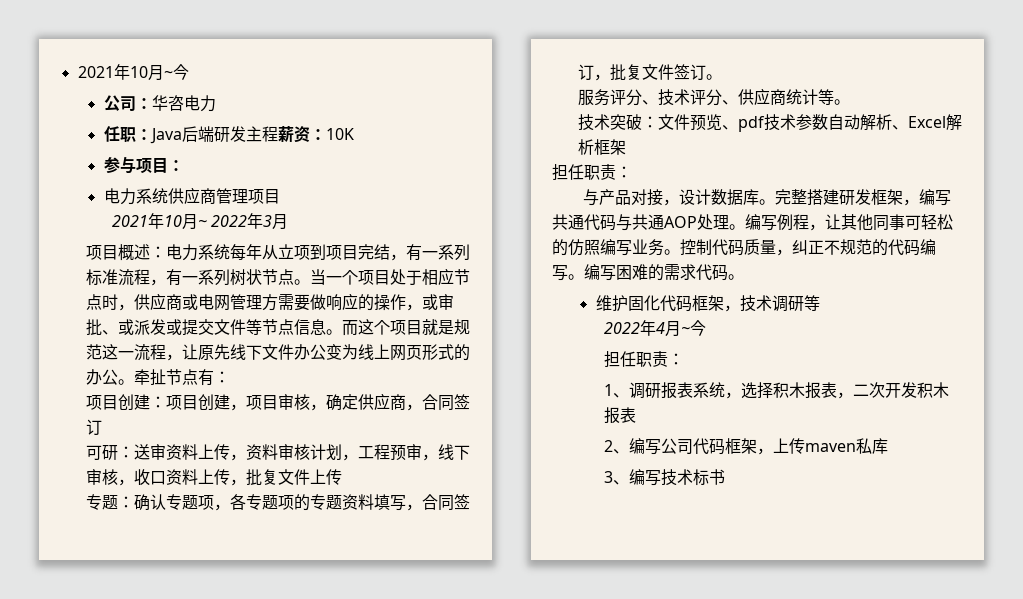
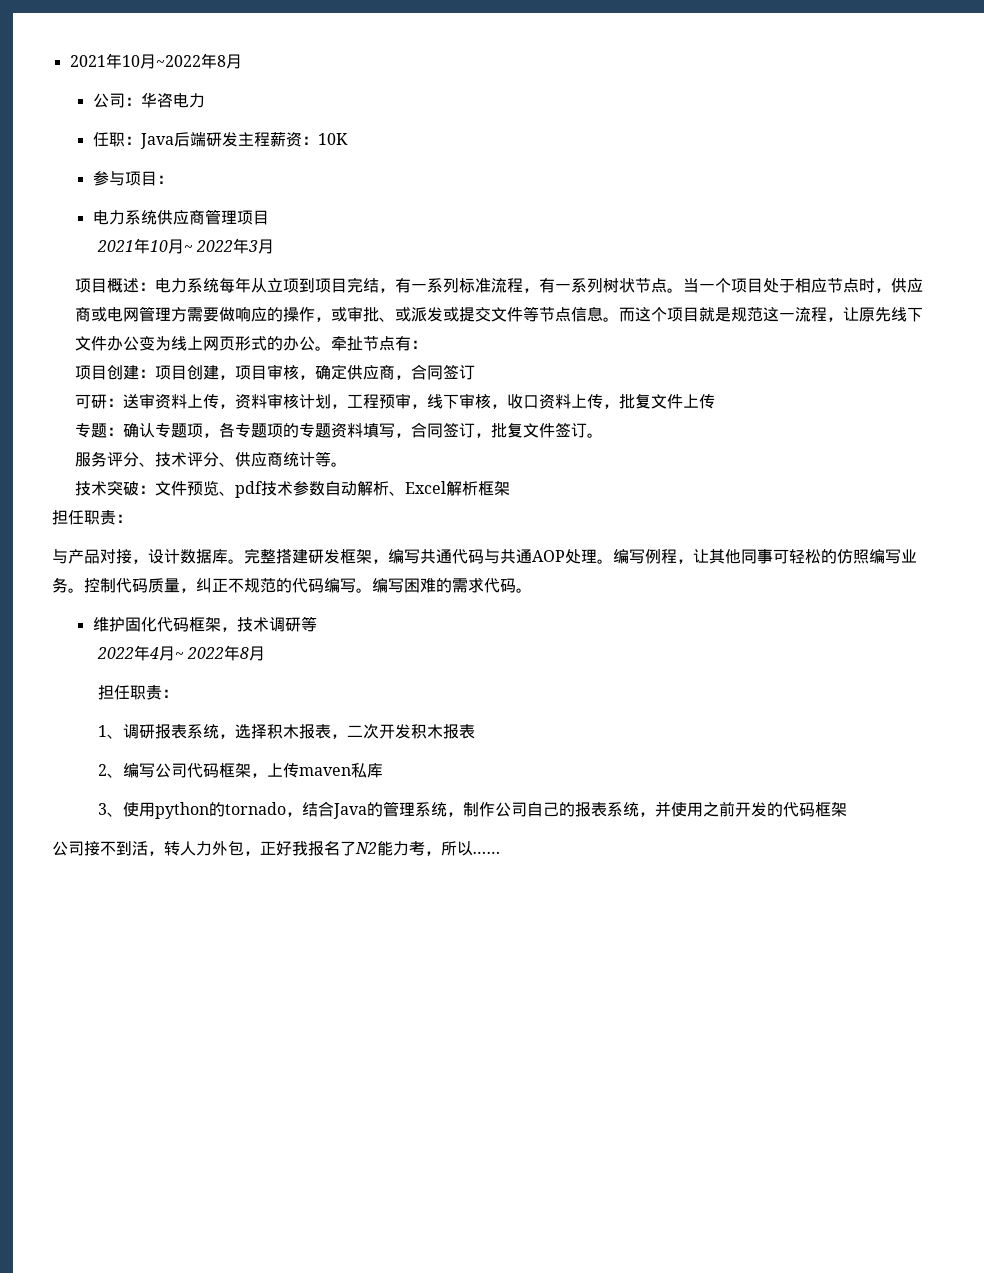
- 2021年10月~今
+ 2021年10月~2022年8月
- 2022年4月~今
+ 2022年4月~ 2022年8月
- 3、编写技术标书
+ 3、使用python的tornado，结合Java的管理系统，制作公司自己的报表系统，并使用之前开发的代码框架
+ 公司接不到活，转人力外包，正好我报名了N2能力考，所以……

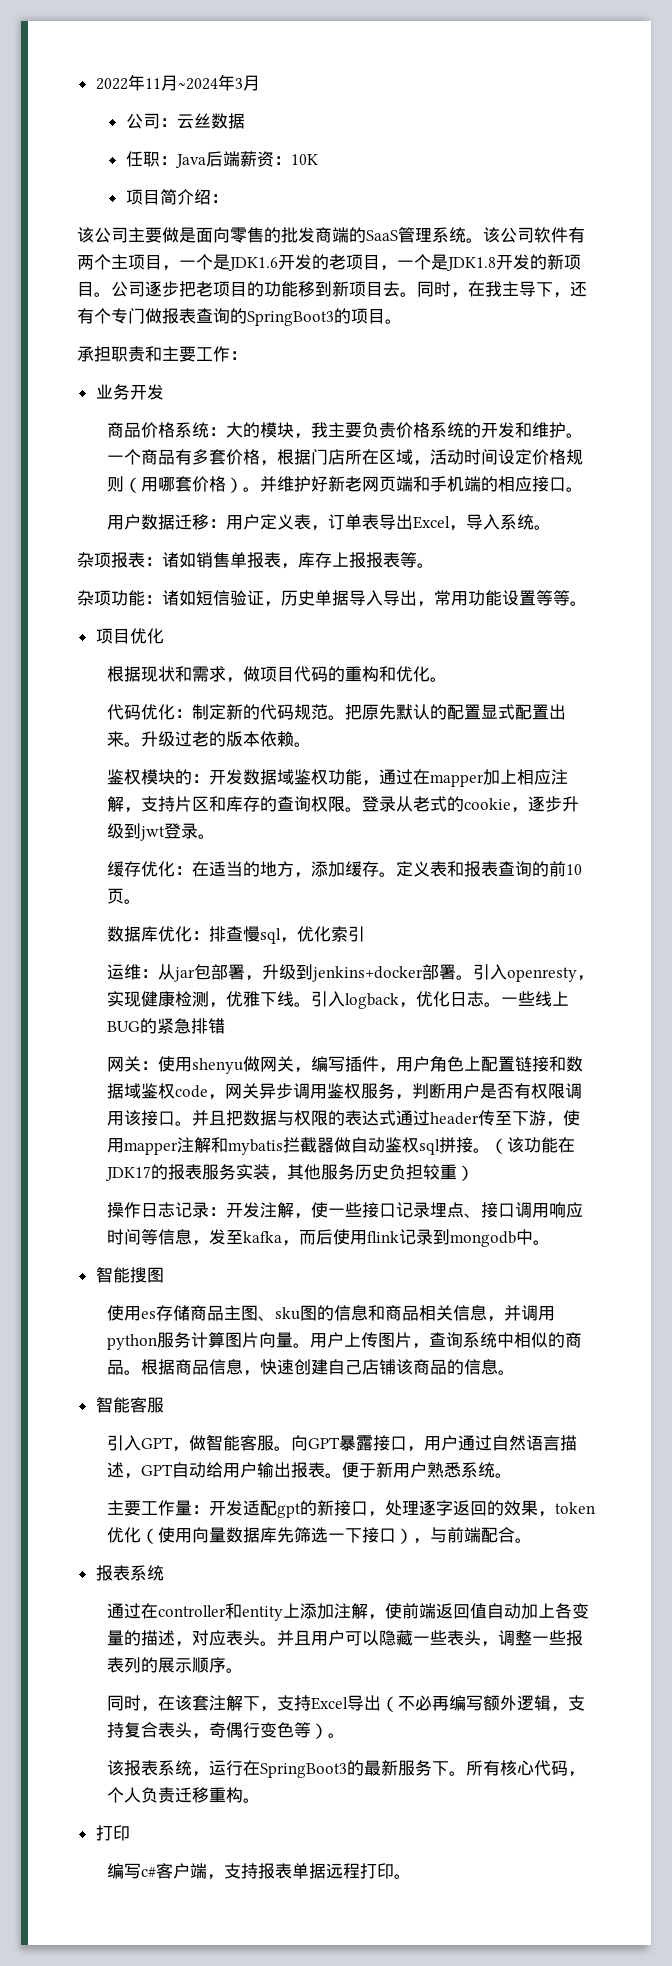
- 2021年10月~2022年8月
+ 2022年11月~2024年3月
- 公司：华咨电力
+ 公司：云丝数据
- 任职：Java后端研发主程薪资：10K
+ 任职：Java后端薪资：10K
- 参与项目：
- 电力系统供应商管理项目
- 2021年10月~ 2022年3月
- 项目概述：电力系统每年从立项到项目完结，有一系列标准流程，有一系列树状节点。当一个项目处于相应节点时，供应商或电网管理方需要做响应的操作，或审批、或派发或提交文件等节点信息。而这个项目就是规范这一流程，让原先线下文件办公变为线上网页形式的办公。牵扯节点有：
- 项目创建：项目创建，项目审核，确定供应商，合同签订
- 可研：送审资料上传，资料审核计划，工程预审，线下审核，收口资料上传，批复文件上传
- 专题：确认专题项，各专题项的专题资料填写，合同签订，批复文件签订。
- 服务评分、技术评分、供应商统计等。
- 技术突破：文件预览、pdf技术参数自动解析、Excel解析框架
- 担任职责：
- 与产品对接，设计数据库。完整搭建研发框架，编写共通代码与共通AOP处理。编写例程，让其他同事可轻松的仿照编写业务。控制代码质量，纠正不规范的代码编写。编写困难的需求代码。
- 维护固化代码框架，技术调研等
- 2022年4月~ 2022年8月
- 担任职责：
- 1、调研报表系统，选择积木报表，二次开发积木报表
- 2、编写公司代码框架，上传maven私库
- 3、使用python的tornado，结合Java的管理系统，制作公司自己的报表系统，并使用之前开发的代码框架
- 公司接不到活，转人力外包，正好我报名了N2能力考，所以……
+ 项目简介绍：
+ 该公司主要做是面向零售的批发商端的SaaS管理系统。该公司软件有两个主项目，一个是JDK1.6开发的老项目，一个是JDK1.8开发的新项目。公司逐步把老项目的功能移到新项目去。同时，在我主导下，还有个专门做报表查询的SpringBoot3的项目。
+ 承担职责和主要工作：
+ 业务开发
+ 商品价格系统：大的模块，我主要负责价格系统的开发和维护。一个商品有多套价格，根据门店所在区域，活动时间设定价格规则（用哪套价格）。并维护好新老网页端和手机端的相应接口。
+ 用户数据迁移：用户定义表，订单表导出Excel，导入系统。
+ 杂项报表：诸如销售单报表，库存上报报表等。
+ 杂项功能：诸如短信验证，历史单据导入导出，常用功能设置等等。
+ 项目优化
+ 根据现状和需求，做项目代码的重构和优化。
+ 代码优化：制定新的代码规范。把原先默认的配置显式配置出来。升级过老的版本依赖。
+ 鉴权模块的：开发数据域鉴权功能，通过在mapper加上相应注解，支持片区和库存的查询权限。登录从老式的cookie，逐步升级到jwt登录。
+ 缓存优化：在适当的地方，添加缓存。定义表和报表查询的前10页。
+ 数据库优化：排查慢sql，优化索引
+ 运维：从jar包部署，升级到jenkins+docker部署。引入openresty，实现健康检测，优雅下线。引入logback，优化日志。一些线上BUG的紧急排错
+ 网关：使用shenyu做网关，编写插件，用户角色上配置链接和数据域鉴权code，网关异步调用鉴权服务，判断用户是否有权限调用该接口。并且把数据与权限的表达式通过header传至下游，使用mapper注解和mybatis拦截器做自动鉴权sql拼接。（该功能在JDK17的报表服务实装，其他服务历史负担较重）
+ 操作日志记录：开发注解，使一些接口记录埋点、接口调用响应时间等信息，发至kafka，而后使用flink记录到mongodb中。
+ 智能搜图
+ 使用es存储商品主图、sku图的信息和商品相关信息，并调用python服务计算图片向量。用户上传图片，查询系统中相似的商品。根据商品信息，快速创建自己店铺该商品的信息。
+ 智能客服
+ 引入GPT，做智能客服。向GPT暴露接口，用户通过自然语言描述，GPT自动给用户输出报表。便于新用户熟悉系统。
+ 主要工作量：开发适配gpt的新接口，处理逐字返回的效果，token优化（使用向量数据库先筛选一下接口），与前端配合。
+ 报表系统
+ 通过在controller和entity上添加注解，使前端返回值自动加上各变量的描述，对应表头。并且用户可以隐藏一些表头，调整一些报表列的展示顺序。
+ 同时，在该套注解下，支持Excel导出（不必再编写额外逻辑，支持复合表头，奇偶行变色等）。
+ 该报表系统，运行在SpringBoot3的最新服务下。所有核心代码，个人负责迁移重构。
+ 打印
+ 编写c#客户端，支持报表单据远程打印。

